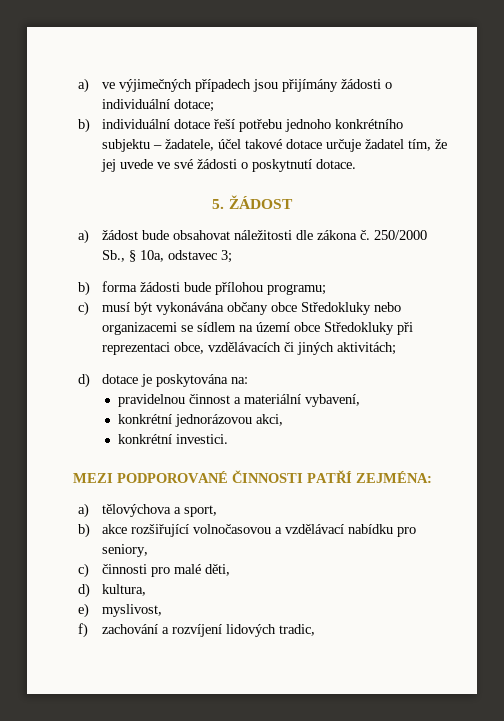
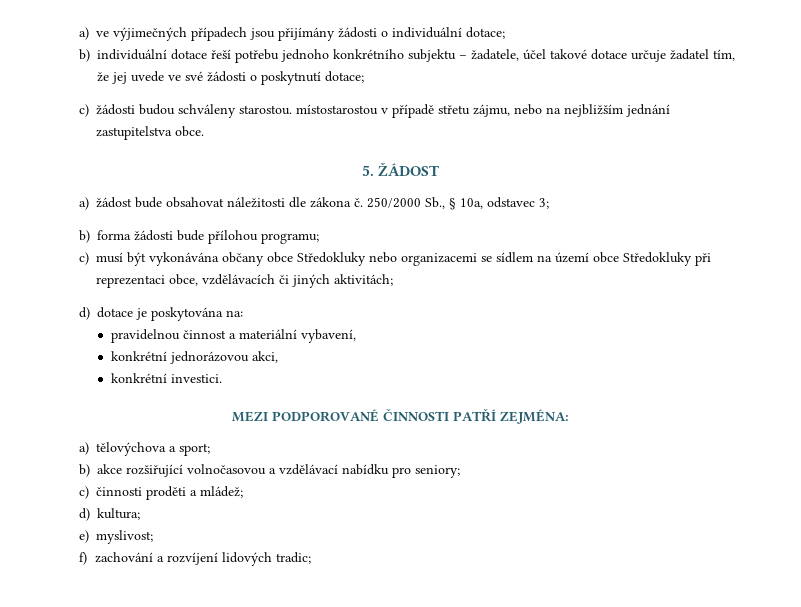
- b) individuální dotace řeší potřebu jednoho konkrétního subjektu – žadatele, účel takové dotace určuje žadatel tím, že jej uvede ve své žádosti o poskytnutí dotace.
+ b) individuální dotace řeší potřebu jednoho konkrétního subjektu – žadatele, účel takové dotace určuje žadatel tím, že jej uvede ve své žádosti o poskytnutí dotace;
+ c) žádosti budou schváleny starostou. místostarostou v případě střetu zájmu, nebo na nejbližším jednání zastupitelstva obce.
- a) tělovýchova a sport,
+ a) tělovýchova a sport;
- b) akce rozšiřující volnočasovou a vzdělávací nabídku pro seniory,
+ b) akce rozšiřující volnočasovou a vzdělávací nabídku pro seniory;
- c) činnosti pro malé děti,
- d) kultura,
+ c) činnosti proděti a mládež;
+ d) kultura;
- e) myslivost,
+ e) myslivost;
- f) zachování a rozvíjení lidových tradic,
+ f) zachování a rozvíjení lidových tradic;

